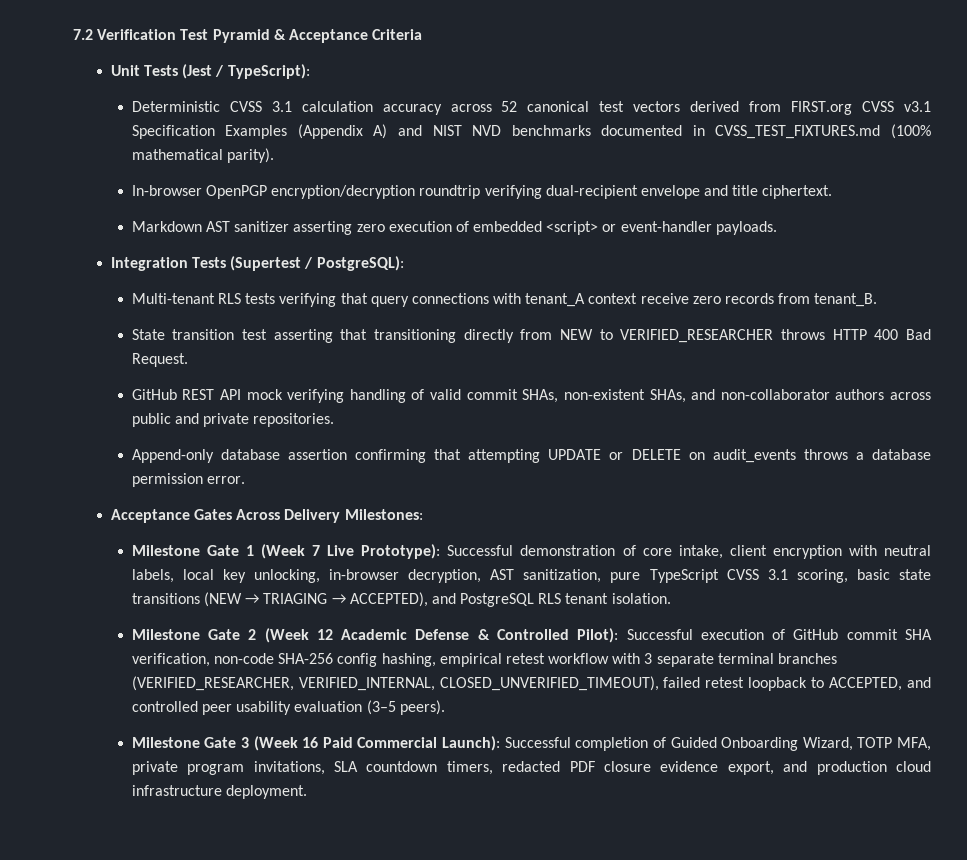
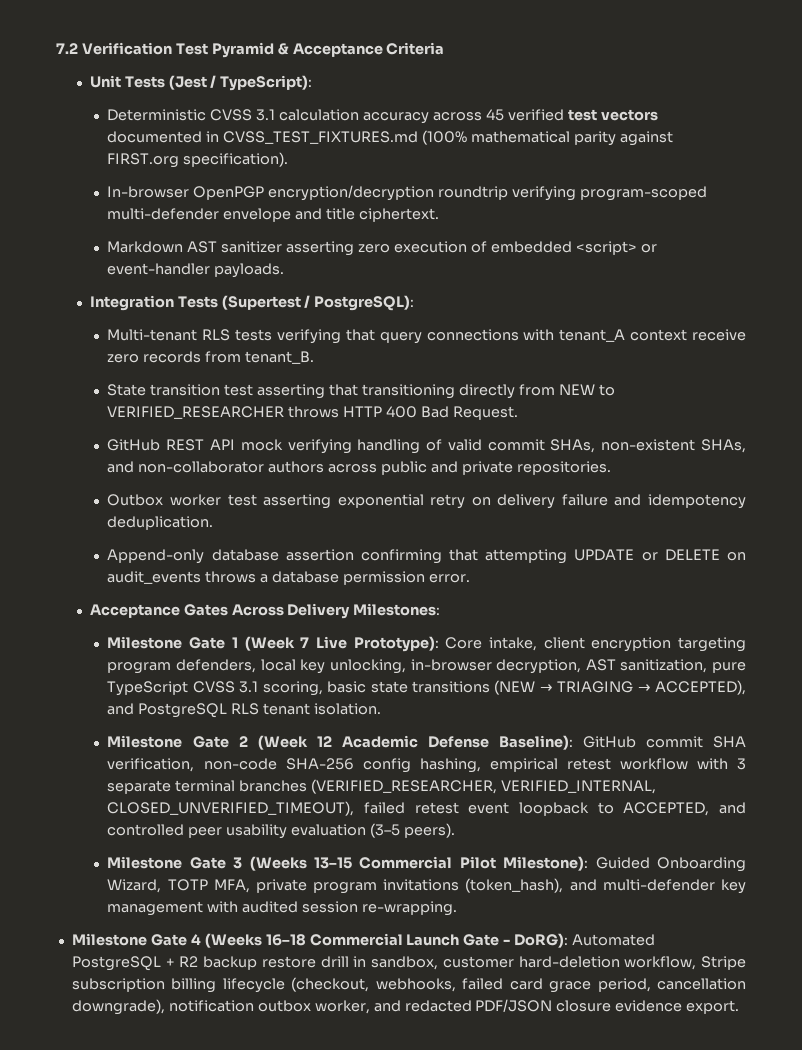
- Deterministic CVSS 3.1 calculation accuracy across 52 canonical test vectors derived from FIRST.org CVSS v3.1 Specification Examples (Appendix A) and NIST NVD benchmarks documented in CVSS_TEST_FIXTURES.md (100% mathematical parity).
+ Deterministic CVSS 3.1 calculation accuracy across 45 verified test vectors documented in CVSS_TEST_FIXTURES.md (100% mathematical parity against FIRST.org specification).
- In-browser OpenPGP encryption/decryption roundtrip verifying dual-recipient envelope and title ciphertext.
+ In-browser OpenPGP encryption/decryption roundtrip verifying program-scoped multi-defender envelope and title ciphertext.
+ Outbox worker test asserting exponential retry on delivery failure and idempotency deduplication.
- Milestone Gate 1 (Week 7 Live Prototype): Successful demonstration of core intake, client encryption with neutral labels, local key unlocking, in-browser decryption, AST sanitization, pure TypeScript CVSS 3.1 scoring, basic state transitions (NEW → TRIAGING → ACCEPTED), and PostgreSQL RLS tenant isolation.
+ Milestone Gate 1 (Week 7 Live Prototype): Core intake, client encryption targeting program defenders, local key unlocking, in-browser decryption, AST sanitization, pure TypeScript CVSS 3.1 scoring, basic state transitions (NEW → TRIAGING → ACCEPTED), and PostgreSQL RLS tenant isolation.
- Milestone Gate 2 (Week 12 Academic Defense & Controlled Pilot): Successful execution of GitHub commit SHA verification, non-code SHA-256 config hashing, empirical retest workflow with 3 separate terminal branches (VERIFIED_RESEARCHER, VERIFIED_INTERNAL, CLOSED_UNVERIFIED_TIMEOUT), failed retest loopback to ACCEPTED, and controlled peer usability evaluation (3–5 peers).
+ Milestone Gate 2 (Week 12 Academic Defense Baseline): GitHub commit SHA verification, non-code SHA-256 config hashing, empirical retest workflow with 3 separate terminal branches (VERIFIED_RESEARCHER, VERIFIED_INTERNAL, CLOSED_UNVERIFIED_TIMEOUT), failed retest event loopback to ACCEPTED, and controlled peer usability evaluation (3–5 peers).
- Milestone Gate 3 (Week 16 Paid Commercial Launch): Successful completion of Guided Onboarding Wizard, TOTP MFA, private program invitations, SLA countdown timers, redacted PDF closure evidence export, and production cloud infrastructure deployment.
+ Milestone Gate 3 (Weeks 13–15 Commercial Pilot Milestone): Guided Onboarding Wizard, TOTP MFA, private program invitations (token_hash), and multi-defender key management with audited session re-wrapping.
+ Milestone Gate 4 (Weeks 16–18 Commercial Launch Gate - DoRG): Automated PostgreSQL + R2 backup restore drill in sandbox, customer hard-deletion workflow, Stripe subscription billing lifecycle (checkout, webhooks, failed card grace period, cancellation downgrade), notification outbox worker, and redacted PDF/JSON closure evidence export.

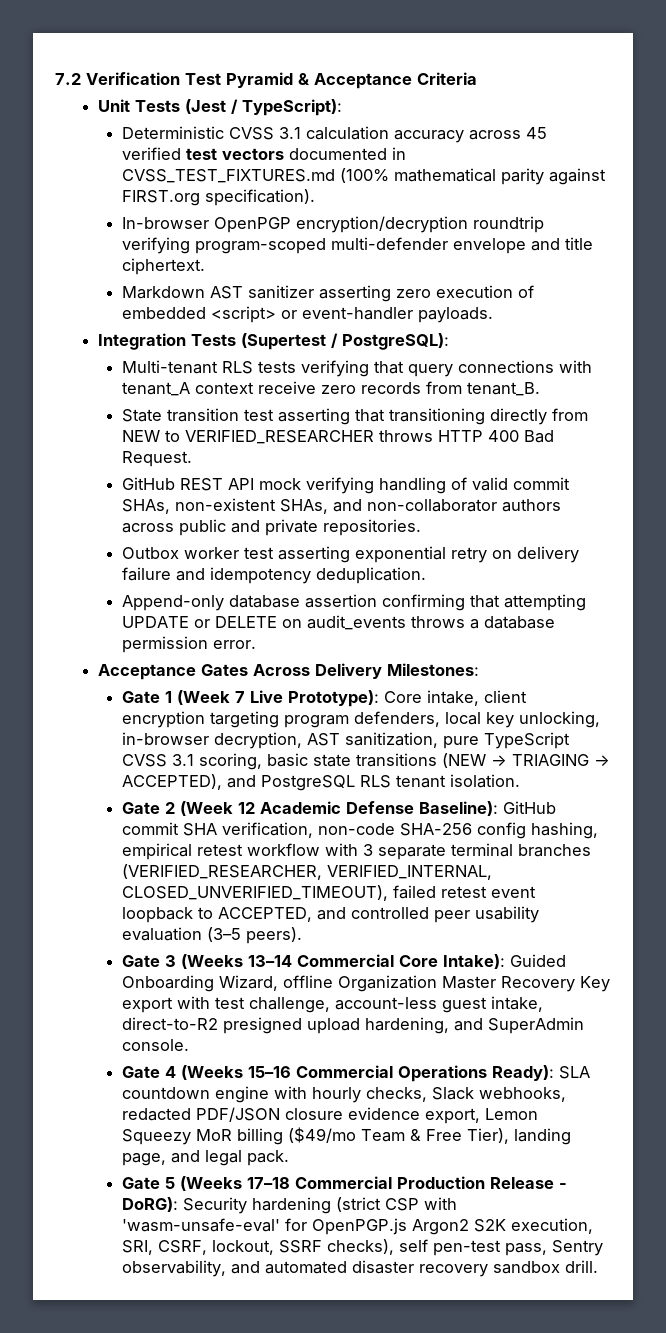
- Milestone Gate 1 (Week 7 Live Prototype): Core intake, client encryption targeting program defenders, local key unlocking, in-browser decryption, AST sanitization, pure TypeScript CVSS 3.1 scoring, basic state transitions (NEW → TRIAGING → ACCEPTED), and PostgreSQL RLS tenant isolation.
+ Gate 1 (Week 7 Live Prototype): Core intake, client encryption targeting program defenders, local key unlocking, in-browser decryption, AST sanitization, pure TypeScript CVSS 3.1 scoring, basic state transitions (NEW → TRIAGING → ACCEPTED), and PostgreSQL RLS tenant isolation.
- Milestone Gate 2 (Week 12 Academic Defense Baseline): GitHub commit SHA verification, non-code SHA-256 config hashing, empirical retest workflow with 3 separate terminal branches (VERIFIED_RESEARCHER, VERIFIED_INTERNAL, CLOSED_UNVERIFIED_TIMEOUT), failed retest event loopback to ACCEPTED, and controlled peer usability evaluation (3–5 peers).
+ Gate 2 (Week 12 Academic Defense Baseline): GitHub commit SHA verification, non-code SHA-256 config hashing, empirical retest workflow with 3 separate terminal branches (VERIFIED_RESEARCHER, VERIFIED_INTERNAL, CLOSED_UNVERIFIED_TIMEOUT), failed retest event loopback to ACCEPTED, and controlled peer usability evaluation (3–5 peers).
- Milestone Gate 3 (Weeks 13–15 Commercial Pilot Milestone): Guided Onboarding Wizard, TOTP MFA, private program invitations (token_hash), and multi-defender key management with audited session re-wrapping.
- Milestone Gate 4 (Weeks 16–18 Commercial Launch Gate - DoRG): Automated PostgreSQL + R2 backup restore drill in sandbox, customer hard-deletion workflow, Stripe subscription billing lifecycle (checkout, webhooks, failed card grace period, cancellation downgrade), notification outbox worker, and redacted PDF/JSON closure evidence export.
+ Gate 3 (Weeks 13–14 Commercial Core Intake): Guided Onboarding Wizard, offline Organization Master Recovery Key export with test challenge, account-less guest intake, direct-to-R2 presigned upload hardening, and SuperAdmin console.
+ Gate 4 (Weeks 15–16 Commercial Operations Ready): SLA countdown engine with hourly checks, Slack webhooks, redacted PDF/JSON closure evidence export, Lemon Squeezy MoR billing ($49/mo Team & Free Tier), landing page, and legal pack.
+ Gate 5 (Weeks 17–18 Commercial Production Release - DoRG): Security hardening (strict CSP with 'wasm-unsafe-eval' for OpenPGP.js Argon2 S2K execution, SRI, CSRF, lockout, SSRF checks), self pen-test pass, Sentry observability, and automated disaster recovery sandbox drill.

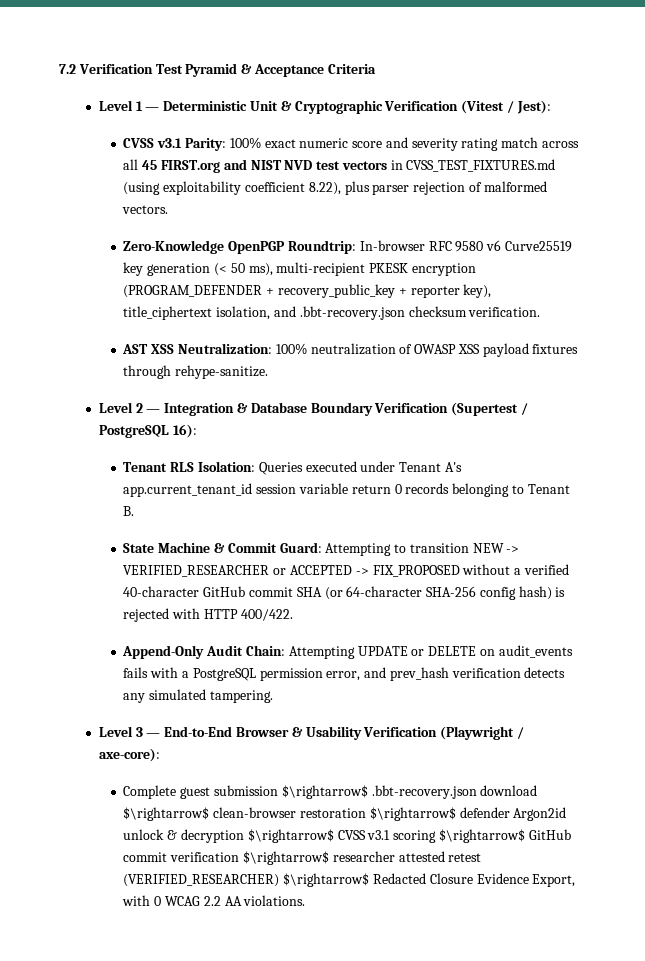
- Unit Tests (Jest / TypeScript):
- Deterministic CVSS 3.1 calculation accuracy across 45 verified test vectors documented in CVSS_TEST_FIXTURES.md (100% mathematical parity against FIRST.org specification).
- In-browser OpenPGP encryption/decryption roundtrip verifying program-scoped multi-defender envelope and title ciphertext.
- Markdown AST sanitizer asserting zero execution of embedded <script> or event-handler payloads.
- Integration Tests (Supertest / PostgreSQL):
- Multi-tenant RLS tests verifying that query connections with tenant_A context receive zero records from tenant_B.
- State transition test asserting that transitioning directly from NEW to VERIFIED_RESEARCHER throws HTTP 400 Bad Request.
- GitHub REST API mock verifying handling of valid commit SHAs, non-existent SHAs, and non-collaborator authors across public and private repositories.
- Outbox worker test asserting exponential retry on delivery failure and idempotency deduplication.
- Append-only database assertion confirming that attempting UPDATE or DELETE on audit_events throws a database permission error.
- Acceptance Gates Across Delivery Milestones:
- Gate 1 (Week 7 Live Prototype): Core intake, client encryption targeting program defenders, local key unlocking, in-browser decryption, AST sanitization, pure TypeScript CVSS 3.1 scoring, basic state transitions (NEW → TRIAGING → ACCEPTED), and PostgreSQL RLS tenant isolation.
- Gate 2 (Week 12 Academic Defense Baseline): GitHub commit SHA verification, non-code SHA-256 config hashing, empirical retest workflow with 3 separate terminal branches (VERIFIED_RESEARCHER, VERIFIED_INTERNAL, CLOSED_UNVERIFIED_TIMEOUT), failed retest event loopback to ACCEPTED, and controlled peer usability evaluation (3–5 peers).
- Gate 3 (Weeks 13–14 Commercial Core Intake): Guided Onboarding Wizard, offline Organization Master Recovery Key export with test challenge, account-less guest intake, direct-to-R2 presigned upload hardening, and SuperAdmin console.
- Gate 4 (Weeks 15–16 Commercial Operations Ready): SLA countdown engine with hourly checks, Slack webhooks, redacted PDF/JSON closure evidence export, Lemon Squeezy MoR billing ($49/mo Team & Free Tier), landing page, and legal pack.
- Gate 5 (Weeks 17–18 Commercial Production Release - DoRG): Security hardening (strict CSP with 'wasm-unsafe-eval' for OpenPGP.js Argon2 S2K execution, SRI, CSRF, lockout, SSRF checks), self pen-test pass, Sentry observability, and automated disaster recovery sandbox drill.
+ Level 1 — Deterministic Unit & Cryptographic Verification (Vitest / Jest):
+ CVSS v3.1 Parity: 100% exact numeric score and severity rating match across all 45 FIRST.org and NIST NVD test vectors in CVSS_TEST_FIXTURES.md (using exploitability coefficient 8.22), plus parser rejection of malformed vectors.
+ Zero-Knowledge OpenPGP Roundtrip: In-browser RFC 9580 v6 Curve25519 key generation (< 50 ms), multi-recipient PKESK encryption (PROGRAM_DEFENDER + recovery_public_key + reporter key), title_ciphertext isolation, and .bbt-recovery.json checksum verification.
+ AST XSS Neutralization: 100% neutralization of OWASP XSS payload fixtures through rehype-sanitize.
+ Level 2 — Integration & Database Boundary Verification (Supertest / PostgreSQL 16):
+ Tenant RLS Isolation: Queries executed under Tenant A's app.current_tenant_id session variable return 0 records belonging to Tenant B.
+ State Machine & Commit Guard: Attempting to transition NEW -> VERIFIED_RESEARCHER or ACCEPTED -> FIX_PROPOSED without a verified 40-character GitHub commit SHA (or 64-character SHA-256 config hash) is rejected with HTTP 400/422.
+ Append-Only Audit Chain: Attempting UPDATE or DELETE on audit_events fails with a PostgreSQL permission error, and prev_hash verification detects any simulated tampering.
+ Level 3 — End-to-End Browser & Usability Verification (Playwright / axe-core):
+ Complete guest submission $\rightarrow$ .bbt-recovery.json download $\rightarrow$ clean-browser restoration $\rightarrow$ defender Argon2id unlock & decryption $\rightarrow$ CVSS v3.1 scoring $\rightarrow$ GitHub commit verification $\rightarrow$ researcher attested retest (VERIFIED_RESEARCHER) $\rightarrow$ Redacted Closure Evidence Export, with 0 WCAG 2.2 AA violations.

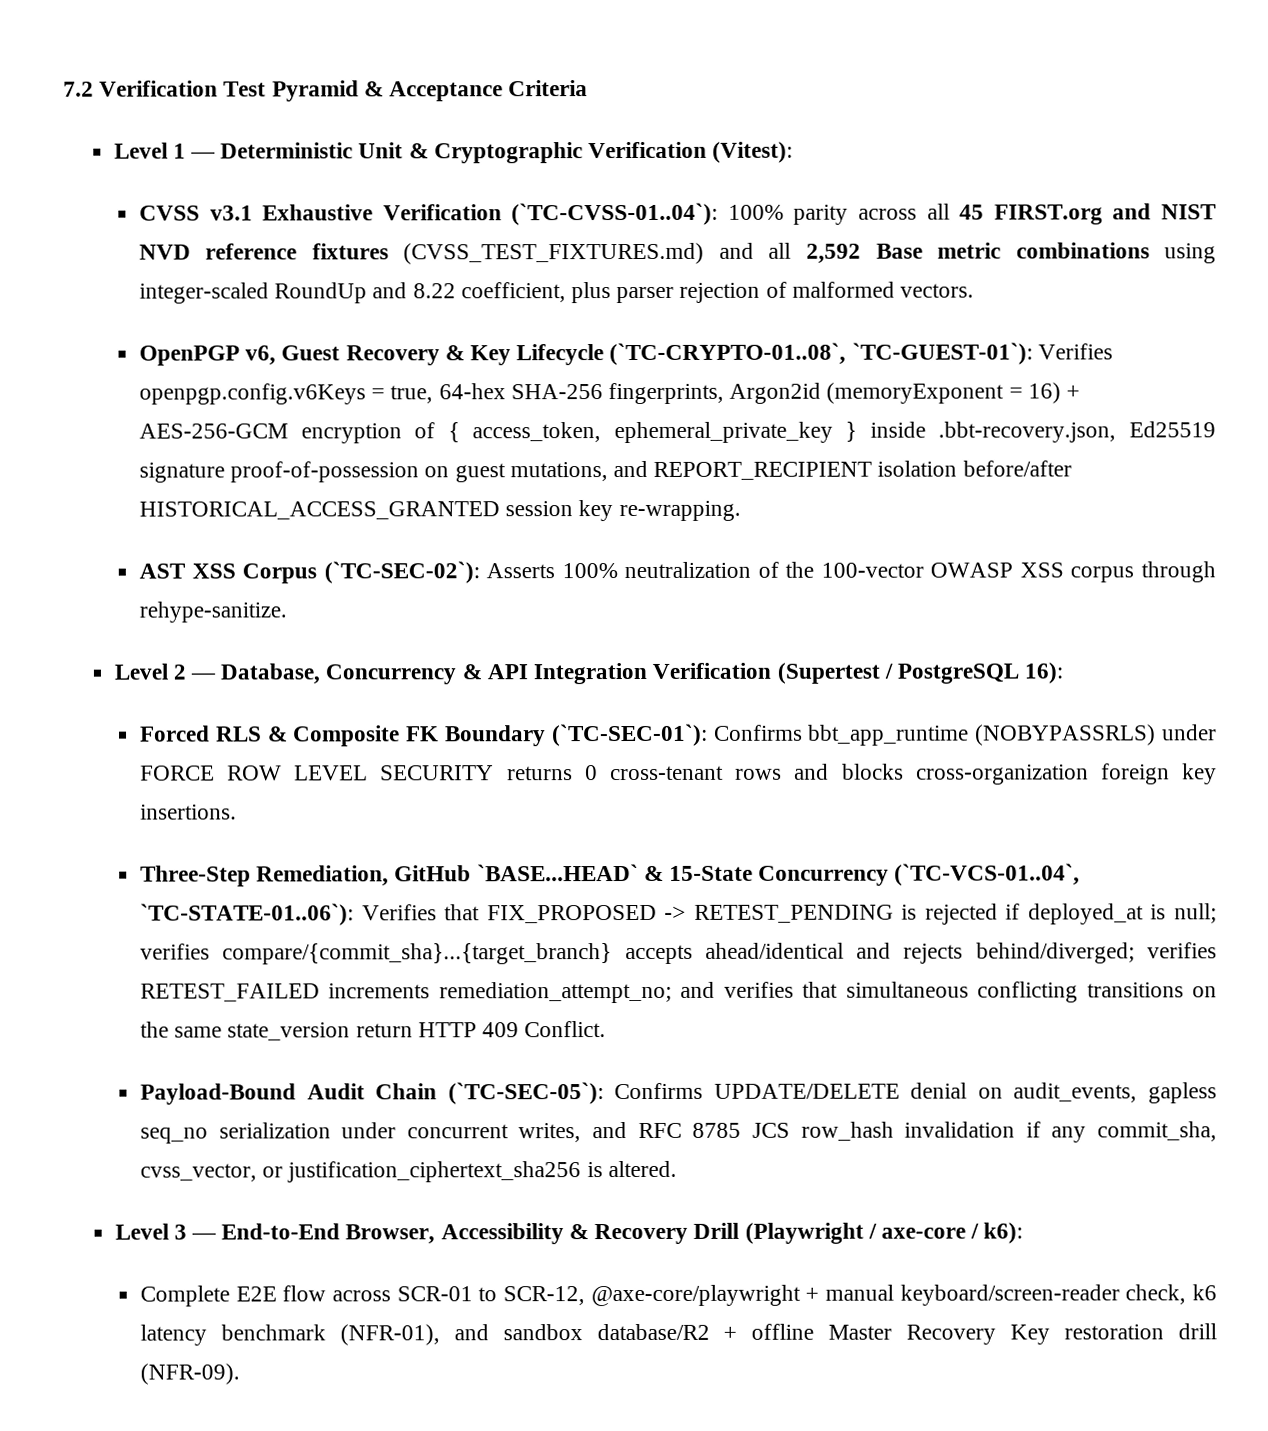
- Level 1 — Deterministic Unit & Cryptographic Verification (Vitest / Jest):
- CVSS v3.1 Parity: 100% exact numeric score and severity rating match across all 45 FIRST.org and NIST NVD test vectors in CVSS_TEST_FIXTURES.md (using exploitability coefficient 8.22), plus parser rejection of malformed vectors.
+ Level 1 — Deterministic Unit & Cryptographic Verification (Vitest):
+ CVSS v3.1 Exhaustive Verification (`TC-CVSS-01..04`): 100% parity across all 45 FIRST.org and NIST NVD reference fixtures (CVSS_TEST_FIXTURES.md) and all 2,592 Base metric combinations using integer-scaled RoundUp and 8.22 coefficient, plus parser rejection of malformed vectors.
- Zero-Knowledge OpenPGP Roundtrip: In-browser RFC 9580 v6 Curve25519 key generation (< 50 ms), multi-recipient PKESK encryption (PROGRAM_DEFENDER + recovery_public_key + reporter key), title_ciphertext isolation, and .bbt-recovery.json checksum verification.
- AST XSS Neutralization: 100% neutralization of OWASP XSS payload fixtures through rehype-sanitize.
+ OpenPGP v6, Guest Recovery & Key Lifecycle (`TC-CRYPTO-01..08`, `TC-GUEST-01`): Verifies openpgp.config.v6Keys = true, 64-hex SHA-256 fingerprints, Argon2id (memoryExponent = 16) + AES-256-GCM encryption of { access_token, ephemeral_private_key } inside .bbt-recovery.json, Ed25519 signature proof-of-possession on guest mutations, and REPORT_RECIPIENT isolation before/after HISTORICAL_ACCESS_GRANTED session key re-wrapping.
+ AST XSS Corpus (`TC-SEC-02`): Asserts 100% neutralization of the 100-vector OWASP XSS corpus through rehype-sanitize.
- Level 2 — Integration & Database Boundary Verification (Supertest / PostgreSQL 16):
+ Level 2 — Database, Concurrency & API Integration Verification (Supertest / PostgreSQL 16):
- Tenant RLS Isolation: Queries executed under Tenant A's app.current_tenant_id session variable return 0 records belonging to Tenant B.
- State Machine & Commit Guard: Attempting to transition NEW -> VERIFIED_RESEARCHER or ACCEPTED -> FIX_PROPOSED without a verified 40-character GitHub commit SHA (or 64-character SHA-256 config hash) is rejected with HTTP 400/422.
- Append-Only Audit Chain: Attempting UPDATE or DELETE on audit_events fails with a PostgreSQL permission error, and prev_hash verification detects any simulated tampering.
- Level 3 — End-to-End Browser & Usability Verification (Playwright / axe-core):
- Complete guest submission $\rightarrow$ .bbt-recovery.json download $\rightarrow$ clean-browser restoration $\rightarrow$ defender Argon2id unlock & decryption $\rightarrow$ CVSS v3.1 scoring $\rightarrow$ GitHub commit verification $\rightarrow$ researcher attested retest (VERIFIED_RESEARCHER) $\rightarrow$ Redacted Closure Evidence Export, with 0 WCAG 2.2 AA violations.
+ Forced RLS & Composite FK Boundary (`TC-SEC-01`): Confirms bbt_app_runtime (NOBYPASSRLS) under FORCE ROW LEVEL SECURITY returns 0 cross-tenant rows and blocks cross-organization foreign key insertions.
+ Three-Step Remediation, GitHub `BASE...HEAD` & 15-State Concurrency (`TC-VCS-01..04`, `TC-STATE-01..06`): Verifies that FIX_PROPOSED -> RETEST_PENDING is rejected if deployed_at is null; verifies compare/{commit_sha}...{target_branch} accepts ahead/identical and rejects behind/diverged; verifies RETEST_FAILED increments remediation_attempt_no; and verifies that simultaneous conflicting transitions on the same state_version return HTTP 409 Conflict.
+ Payload-Bound Audit Chain (`TC-SEC-05`): Confirms UPDATE/DELETE denial on audit_events, gapless seq_no serialization under concurrent writes, and RFC 8785 JCS row_hash invalidation if any commit_sha, cvss_vector, or justification_ciphertext_sha256 is altered.
+ Level 3 — End-to-End Browser, Accessibility & Recovery Drill (Playwright / axe-core / k6):
+ Complete E2E flow across SCR-01 to SCR-12, @axe-core/playwright + manual keyboard/screen-reader check, k6 latency benchmark (NFR-01), and sandbox database/R2 + offline Master Recovery Key restoration drill (NFR-09).

